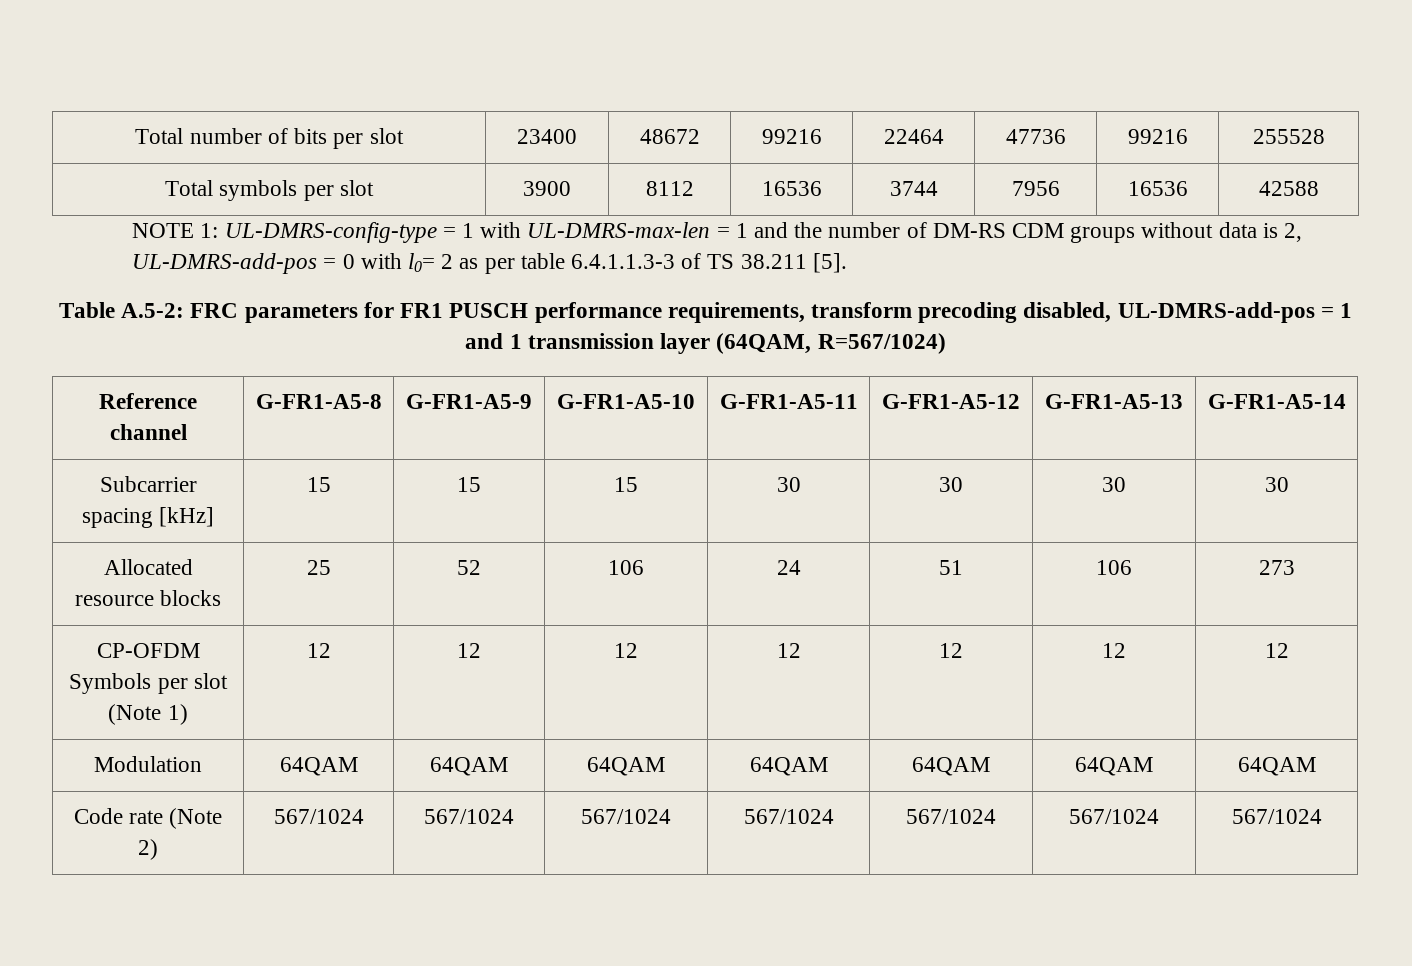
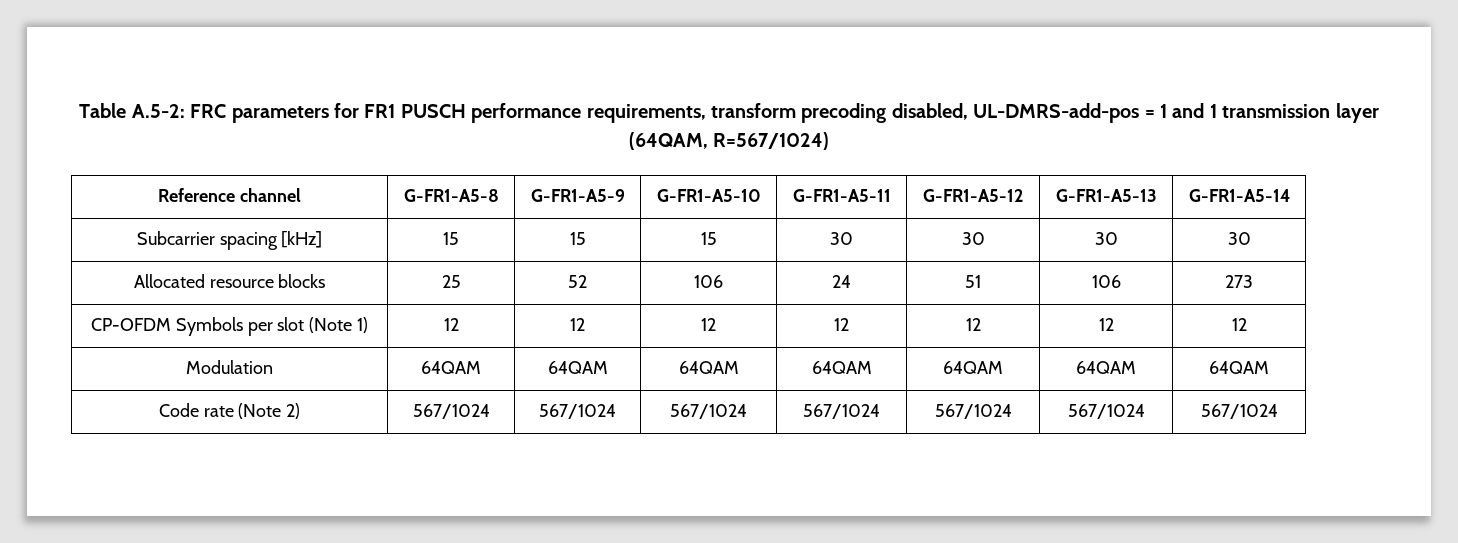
- Total number of bits per slot | 23400 | 48672 | 99216 | 22464 | 47736 | 99216 | 255528
- Total symbols per slot | 3900 | 8112 | 16536 | 3744 | 7956 | 16536 | 42588
- NOTE 1: UL-DMRS-config-type = 1 with UL-DMRS-max-len = 1 and the number of DM-RS CDM groups without data is 2, UL-DMRS-add-pos = 0 with l0= 2 as per table 6.4.1.1.3-3 of TS 38.211 [5].

